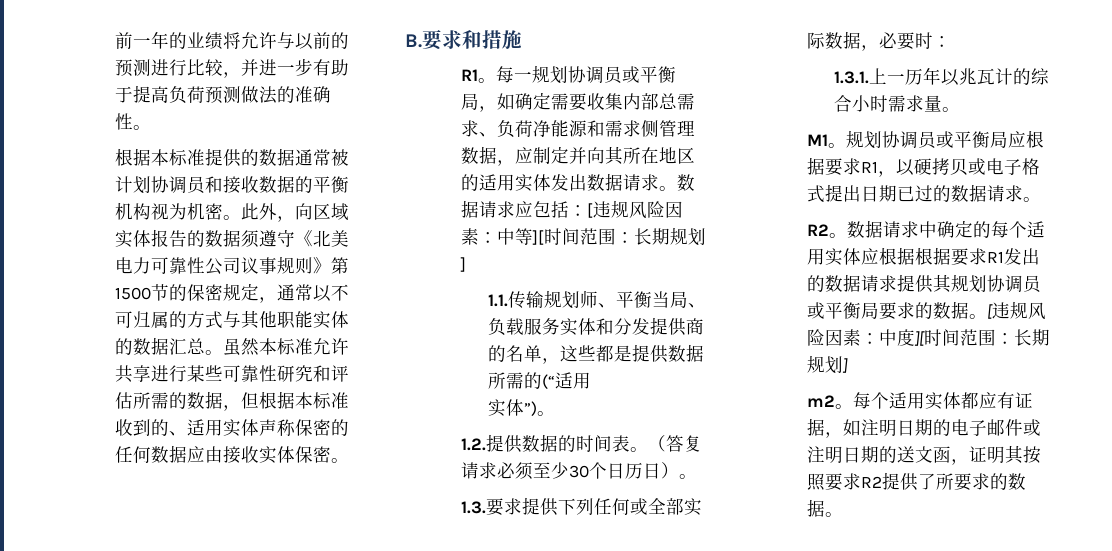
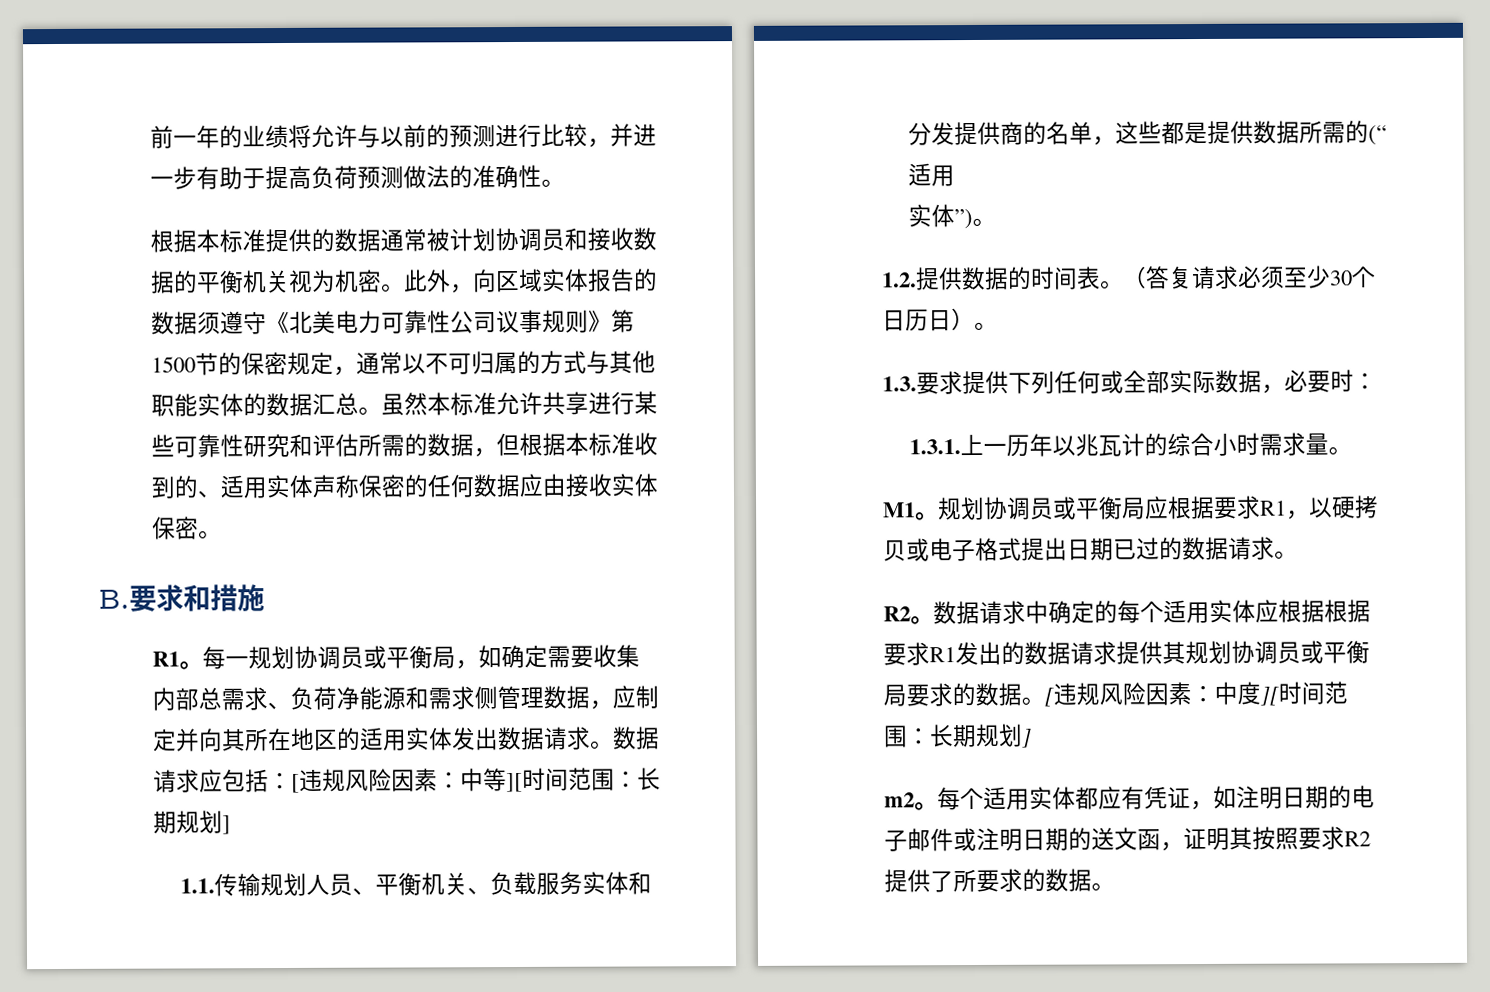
- 根据本标准提供的数据通常被计划协调员和接收数据的平衡机构视为机密。
+ 根据本标准提供的数据通常被计划协调员和接收数据的平衡机关视为机密。
- 1.1.传输规划师、平衡当局、负载服务实体和分发提供商的名单，这些都是提供数据所需的(“适用
+ 1.1.传输规划人员、平衡机关、负载服务实体和分发提供商的名单，这些都是提供数据所需的(“适用
- 每个适用实体都应有证据，如注明日期的电子邮件或注明日期的送文函，证明其按照要求R2提供了所要求的数据。
+ 每个适用实体都应有凭证，如注明日期的电子邮件或注明日期的送文函，证明其按照要求R2提供了所要求的数据。

